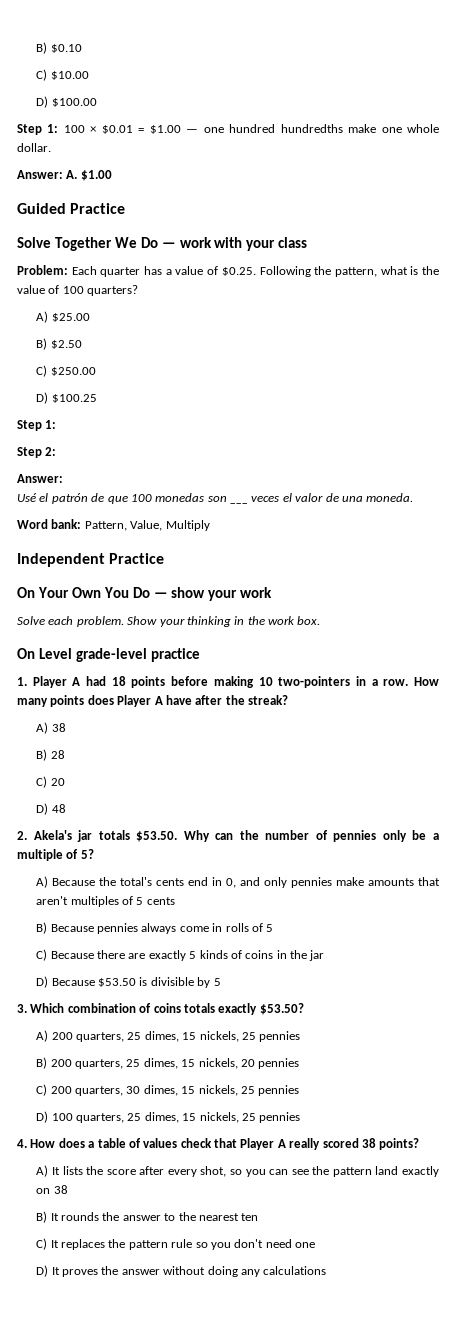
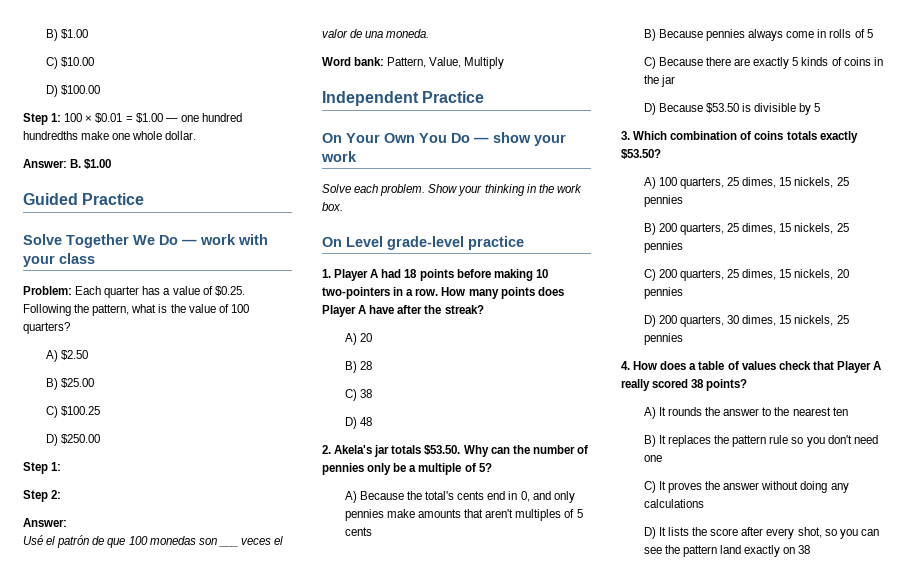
- B) $0.10
+ B) $1.00
- Answer: A. $1.00
+ Answer: B. $1.00
- A) $25.00
+ A) $2.50
+ B) $25.00
- B) $2.50
- C) $250.00
- D) $100.25
+ C) $100.25
+ D) $250.00
- A) 38
+ A) 20
- C) 20
+ C) 38
- A) 200 quarters, 25 dimes, 15 nickels, 25 pennies
+ A) 100 quarters, 25 dimes, 15 nickels, 25 pennies
- B) 200 quarters, 25 dimes, 15 nickels, 20 pennies
+ B) 200 quarters, 25 dimes, 15 nickels, 25 pennies
- C) 200 quarters, 30 dimes, 15 nickels, 25 pennies
+ C) 200 quarters, 25 dimes, 15 nickels, 20 pennies
- D) 100 quarters, 25 dimes, 15 nickels, 25 pennies
+ D) 200 quarters, 30 dimes, 15 nickels, 25 pennies
- A) It lists the score after every shot, so you can see the pattern land exactly on 38
+ A) It rounds the answer to the nearest ten
+ B) It replaces the pattern rule so you don't need one
+ C) It proves the answer without doing any calculations
+ D) It lists the score after every shot, so you can see the pattern land exactly on 38
- B) It rounds the answer to the nearest ten
- C) It replaces the pattern rule so you don't need one
- D) It proves the answer without doing any calculations

